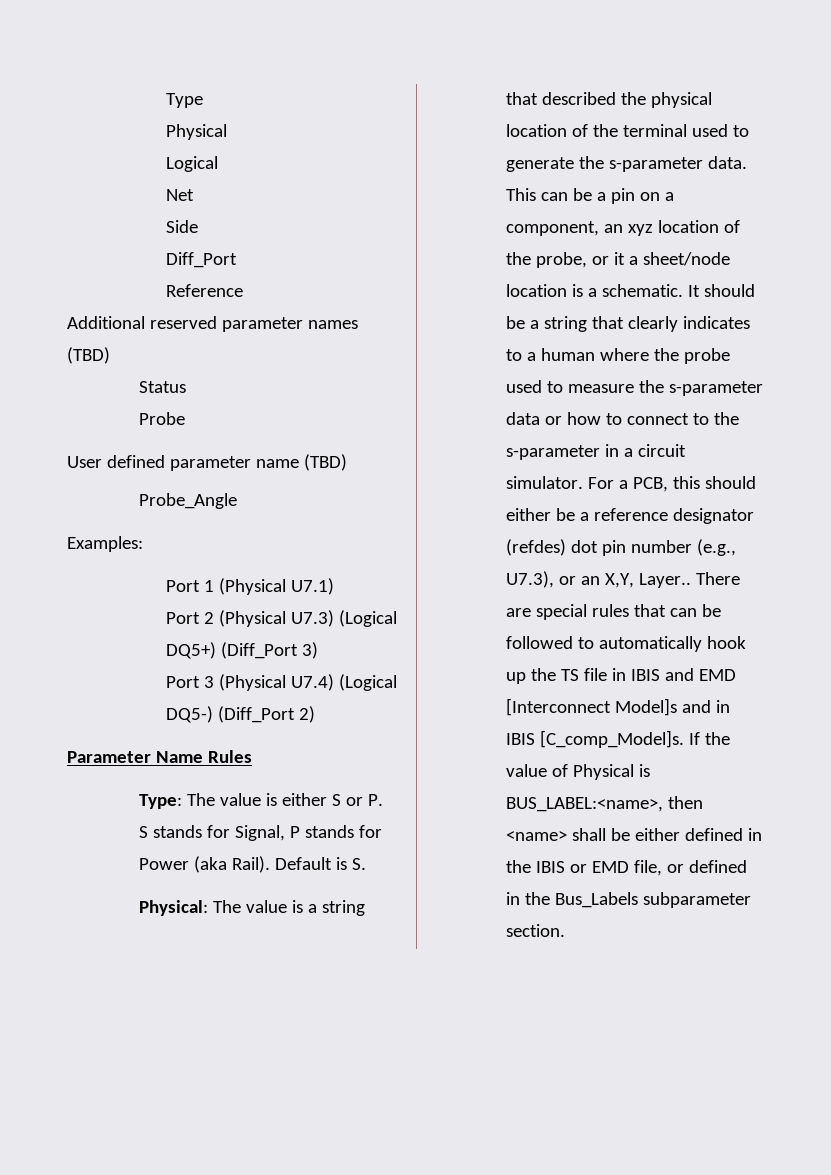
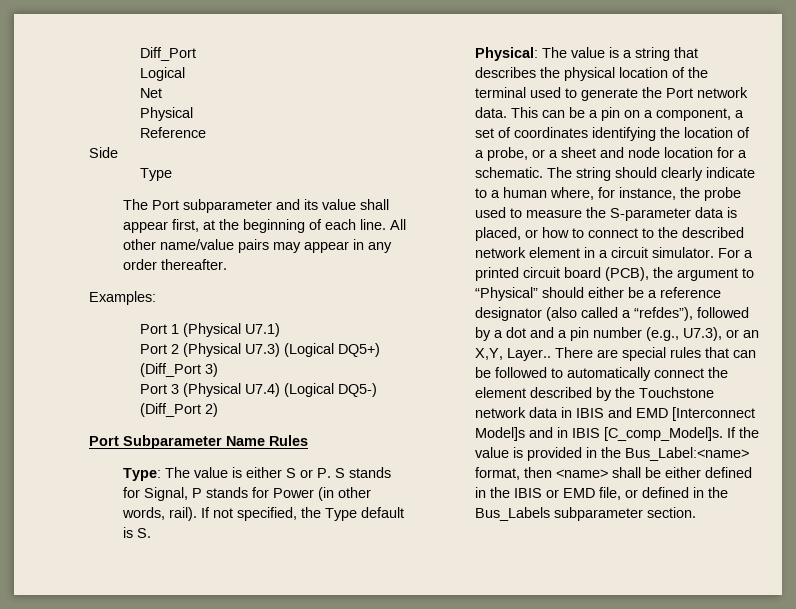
- Type
- Physical
+ Diff_Port
- Side
- Diff_Port
+ Physical
- Additional reserved parameter names (TBD)
- Status
- Probe
- User defined parameter name (TBD)
- Probe_Angle
+ Side
+ Type
+ The Port subparameter and its value shall appear first, at the beginning of each line. All other name/value pairs may appear in any order thereafter.
- Parameter Name Rules
+ Port Subparameter Name Rules
- Type: The value is either S or P. S stands for Signal, P stands for Power (aka Rail). Default is S.
+ Type: The value is either S or P. S stands for Signal, P stands for Power (in other words, rail). If not specified, the Type default is S.
- Physical: The value is a string that described the physical location of the terminal used to generate the s-parameter data.
+ Physical: The value is a string that describes the physical location of the terminal used to generate the Port network data.
- This can be a pin on a component, an xyz location of the probe, or it a sheet/node location is a schematic. It should be a string that clearly indicates to a human where the probe used to measure the s-parameter data or how to connect to the s-parameter in a circuit simulator.
+ This can be a pin on a component, a set of coordinates identifying the location of a probe, or a sheet and node location for a schematic. The string should clearly indicate to a human where, for instance, the probe used to measure the S-parameter data is placed, or how to connect to the described network element in a circuit simulator.
- For a PCB, this should either be a reference designator (refdes) dot pin number (e.g., U7.3), or an X,Y, Layer..
+ For a printed circuit board (PCB), the argument to “Physical” should either be a reference designator (also called a “refdes”), followed by a dot and a pin number (e.g., U7.3), or an X,Y, Layer..
- There are special rules that can be followed to automatically hook up the TS file in IBIS and EMD [Interconnect Model]s and in IBIS [C_comp_Model]s.
+ There are special rules that can be followed to automatically connect the element described by the Touchstone network data in IBIS and EMD [Interconnect Model]s and in IBIS [C_comp_Model]s.
- If the value of Physical is BUS_LABEL:<name>, then <name> shall be either defined in the IBIS or EMD file, or defined in the Bus_Labels subparameter section.
+ If the value is provided in the Bus_Label:<name> format, then <name> shall be either defined in the IBIS or EMD file, or defined in the Bus_Labels subparameter section.

